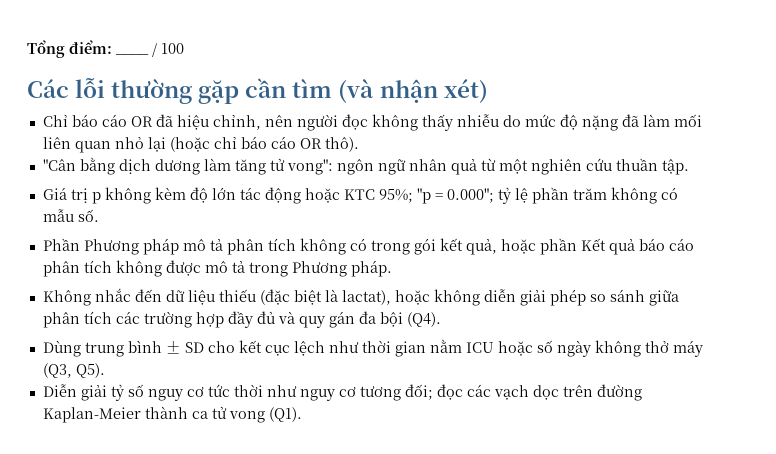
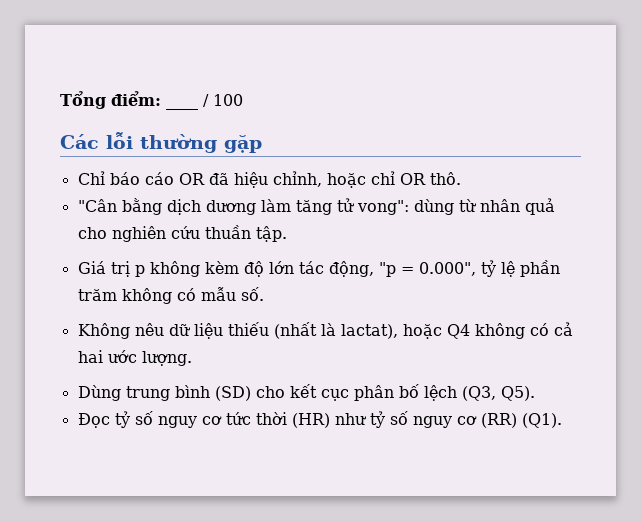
- Các lỗi thường gặp cần tìm (và nhận xét)
+ Các lỗi thường gặp
- Chỉ báo cáo OR đã hiệu chỉnh, nên người đọc không thấy nhiễu do mức độ nặng đã làm mối liên quan nhỏ lại (hoặc chỉ báo cáo OR thô).
+ Chỉ báo cáo OR đã hiệu chỉnh, hoặc chỉ OR thô.
- "Cân bằng dịch dương làm tăng tử vong": ngôn ngữ nhân quả từ một nghiên cứu thuần tập.
+ "Cân bằng dịch dương làm tăng tử vong": dùng từ nhân quả cho nghiên cứu thuần tập.
- Giá trị p không kèm độ lớn tác động hoặc KTC 95%; "p = 0.000"; tỷ lệ phần trăm không có mẫu số.
+ Giá trị p không kèm độ lớn tác động, "p = 0.000", tỷ lệ phần trăm không có mẫu số.
- Phần Phương pháp mô tả phân tích không có trong gói kết quả, hoặc phần Kết quả báo cáo phân tích không được mô tả trong Phương pháp.
- Không nhắc đến dữ liệu thiếu (đặc biệt là lactat), hoặc không diễn giải phép so sánh giữa phân tích các trường hợp đầy đủ và quy gán đa bội (Q4).
+ Không nêu dữ liệu thiếu (nhất là lactat), hoặc Q4 không có cả hai ước lượng.
- Dùng trung bình ± SD cho kết cục lệch như thời gian nằm ICU hoặc số ngày không thở máy (Q3, Q5).
+ Dùng trung bình (SD) cho kết cục phân bố lệch (Q3, Q5).
- Diễn giải tỷ số nguy cơ tức thời như nguy cơ tương đối; đọc các vạch dọc trên đường Kaplan-Meier thành ca tử vong (Q1).
+ Đọc tỷ số nguy cơ tức thời (HR) như tỷ số nguy cơ (RR) (Q1).

